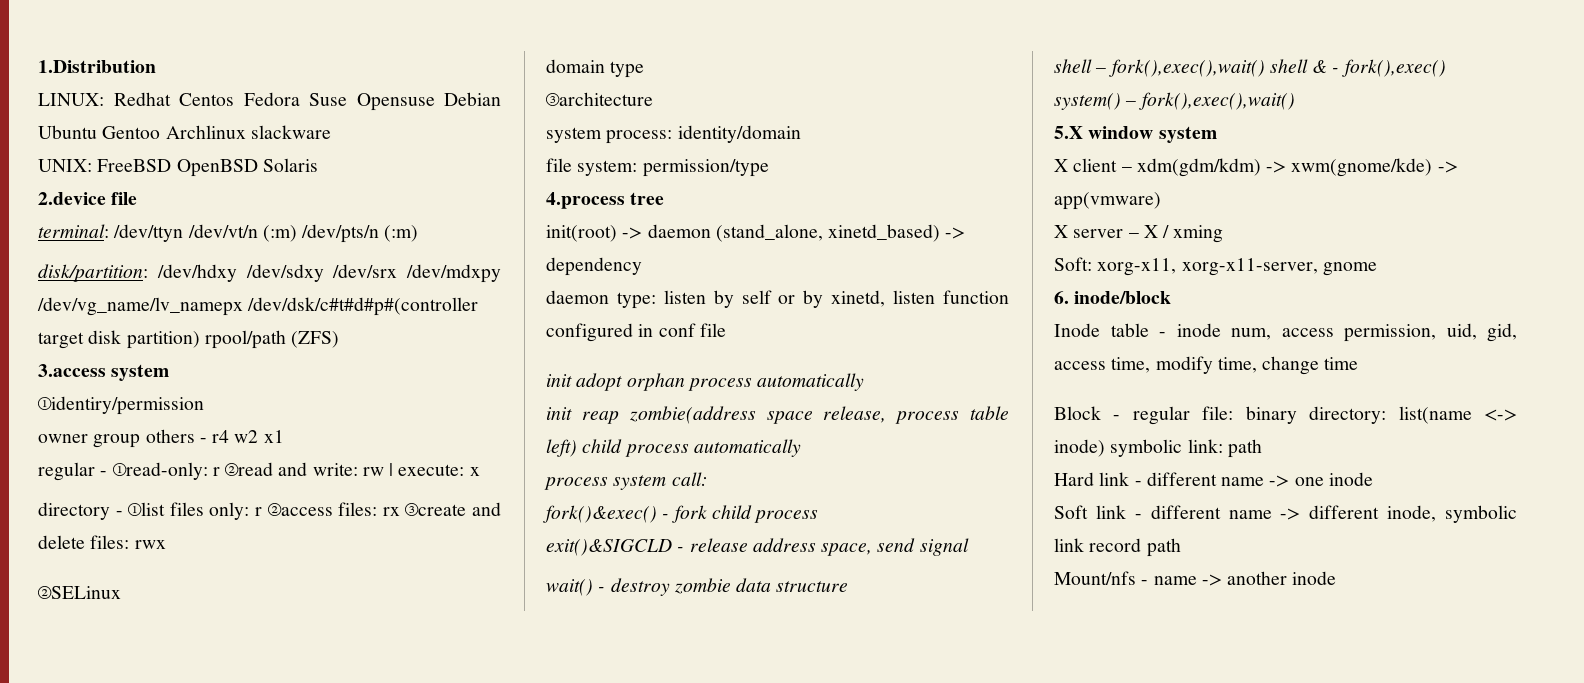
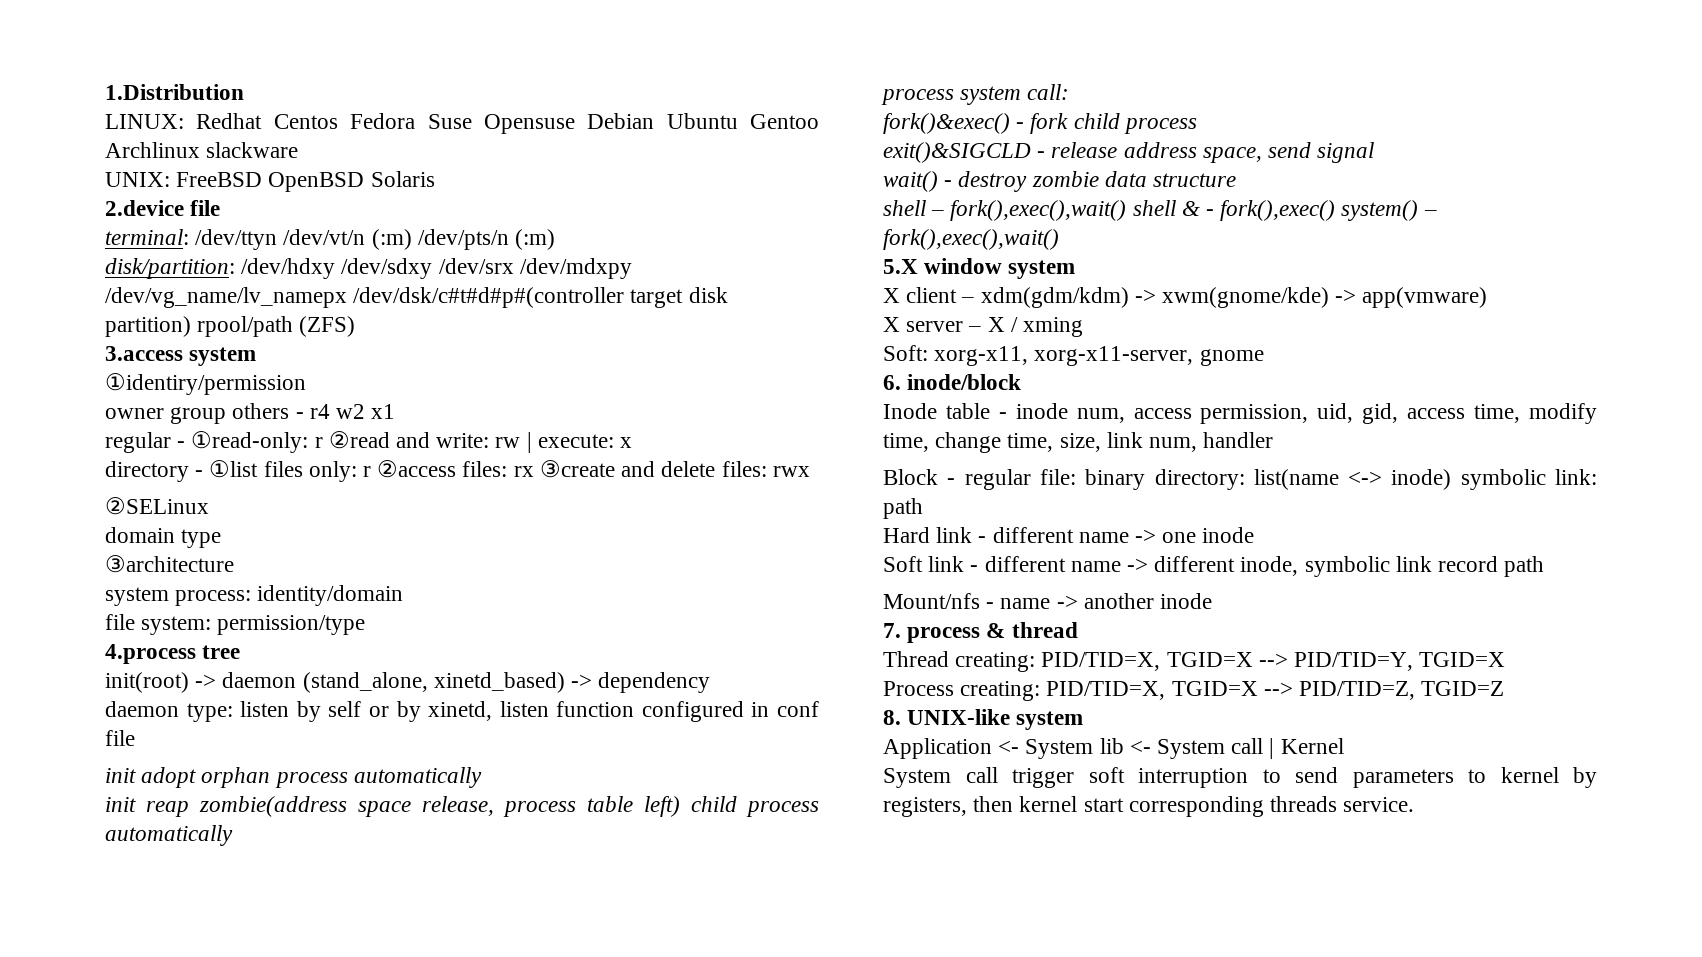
- Inode table - inode num, access permission, uid, gid, access time, modify time, change time
+ Inode table - inode num, access permission, uid, gid, access time, modify time, change time, size, link num, handler
+ 7. process & thread
+ Thread creating: PID/TID=X, TGID=X --> PID/TID=Y, TGID=X
+ Process creating: PID/TID=X, TGID=X --> PID/TID=Z, TGID=Z
+ 8. UNIX-like system
+ Application <- System lib <- System call | Kernel
+ System call trigger soft interruption to send parameters to kernel by registers, then kernel start corresponding threads service.

